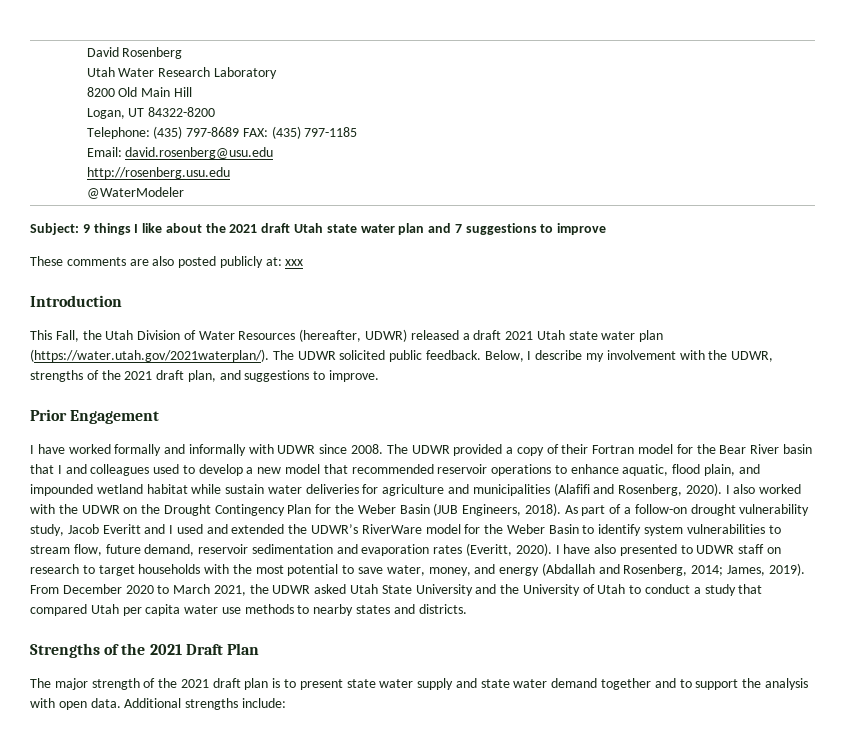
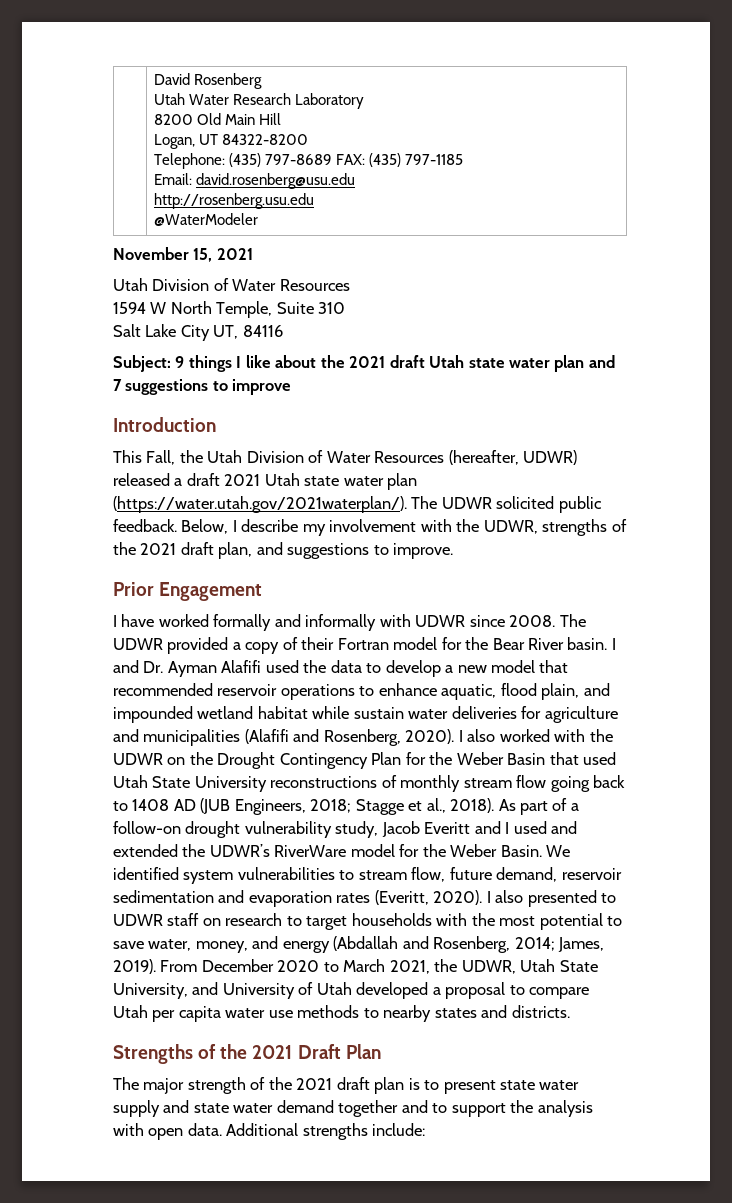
+ November 15, 2021
+ Utah Division of Water Resources
+ 1594 W North Temple, Suite 310
+ Salt Lake City UT, 84116
- These comments are also posted publicly at: xxx
- The UDWR provided a copy of their Fortran model for the Bear River basin that I and colleagues used to develop a new model that recommended reservoir operations to enhance aquatic, flood plain, and impounded wetland habitat while sustain water deliveries for agriculture and municipalities (Alafifi and Rosenberg, 2020).
+ The UDWR provided a copy of their Fortran model for the Bear River basin. I and Dr. Ayman Alafifi used the data to develop a new model that recommended reservoir operations to enhance aquatic, flood plain, and impounded wetland habitat while sustain water deliveries for agriculture and municipalities (Alafifi and Rosenberg, 2020).
- I also worked with the UDWR on the Drought Contingency Plan for the Weber Basin (JUB Engineers, 2018).
+ I also worked with the UDWR on the Drought Contingency Plan for the Weber Basin that used Utah State University reconstructions of monthly stream flow going back to 1408 AD (JUB Engineers, 2018; Stagge et al., 2018).
- As part of a follow-on drought vulnerability study, Jacob Everitt and I used and extended the UDWR’s RiverWare model for the Weber Basin to identify system vulnerabilities to stream flow, future demand, reservoir sedimentation and evaporation rates (Everitt, 2020).
+ As part of a follow-on drought vulnerability study, Jacob Everitt and I used and extended the UDWR’s RiverWare model for the Weber Basin. We identified system vulnerabilities to stream flow, future demand, reservoir sedimentation and evaporation rates (Everitt, 2020).
- I have also presented to UDWR staff on research to target households with the most potential to save water, money, and energy (Abdallah and Rosenberg, 2014; James, 2019).
+ I also presented to UDWR staff on research to target households with the most potential to save water, money, and energy (Abdallah and Rosenberg, 2014; James, 2019).
- From December 2020 to March 2021, the UDWR asked Utah State University and the University of Utah to conduct a study that compared Utah per capita water use methods to nearby states and districts.
+ From December 2020 to March 2021, the UDWR, Utah State University, and University of Utah developed a proposal to compare Utah per capita water use methods to nearby states and districts.

